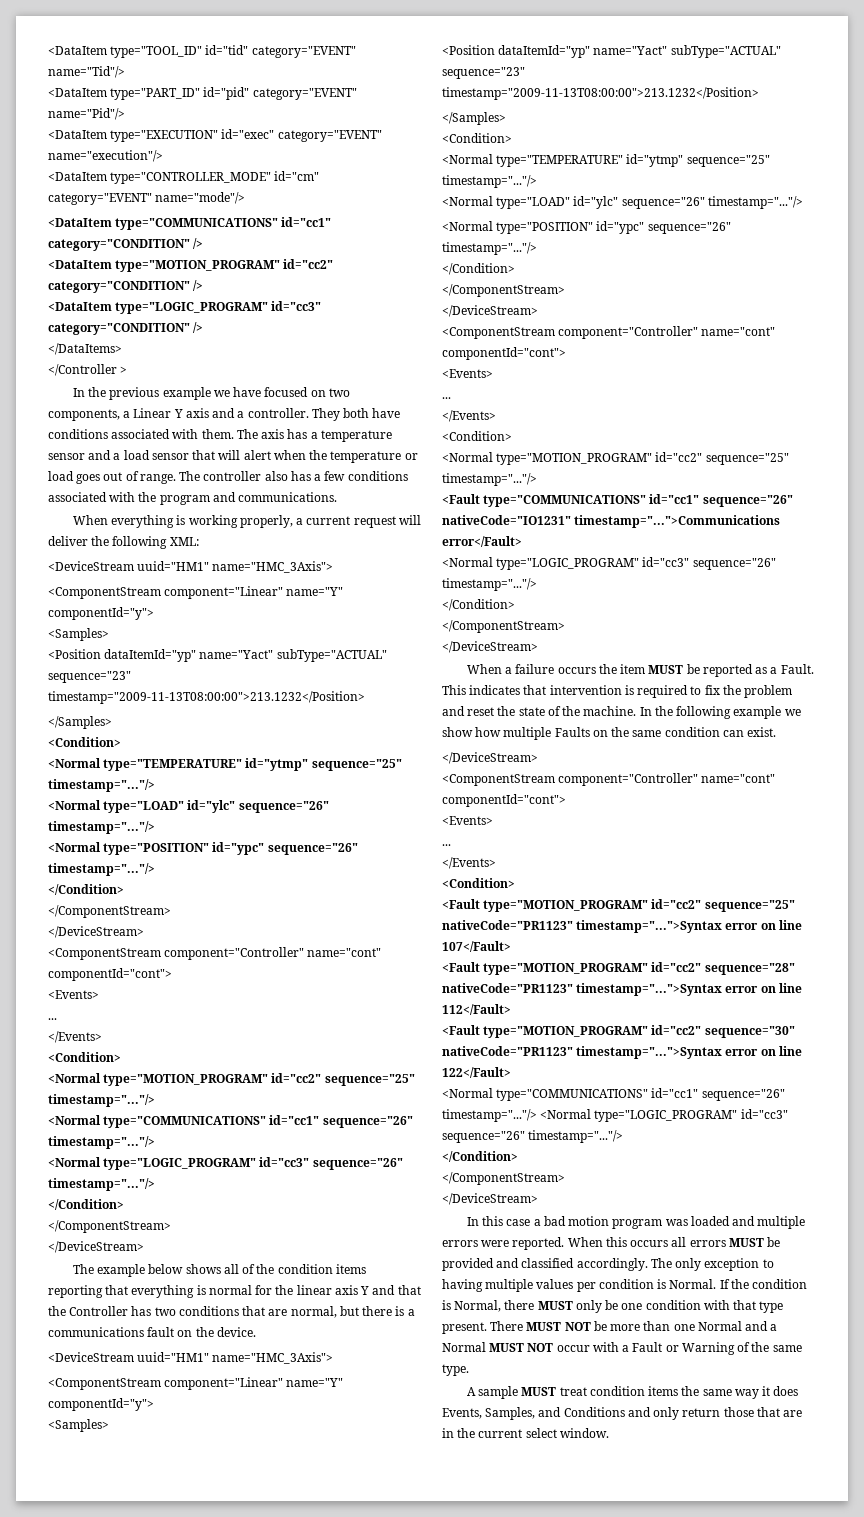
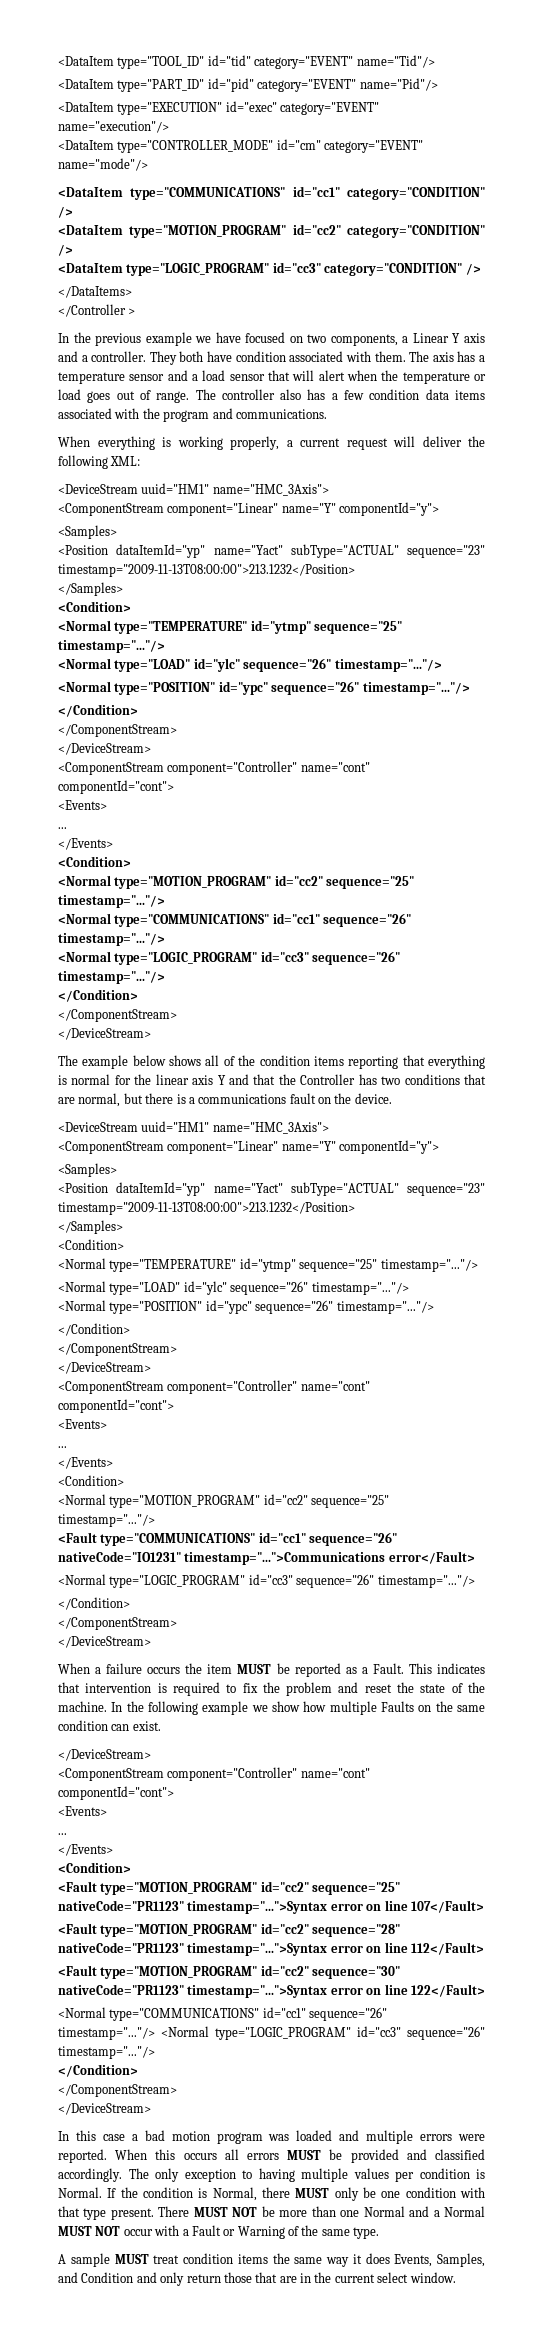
- They both have conditions associated with them.
+ They both have condition associated with them.
- The controller also has a few conditions associated with the program and communications.
+ The controller also has a few condition data items associated with the program and communications.
- A sample MUST treat condition items the same way it does Events, Samples, and Conditions and only return those that are in the current select window.
+ A sample MUST treat condition items the same way it does Events, Samples, and Condition and only return those that are in the current select window.

